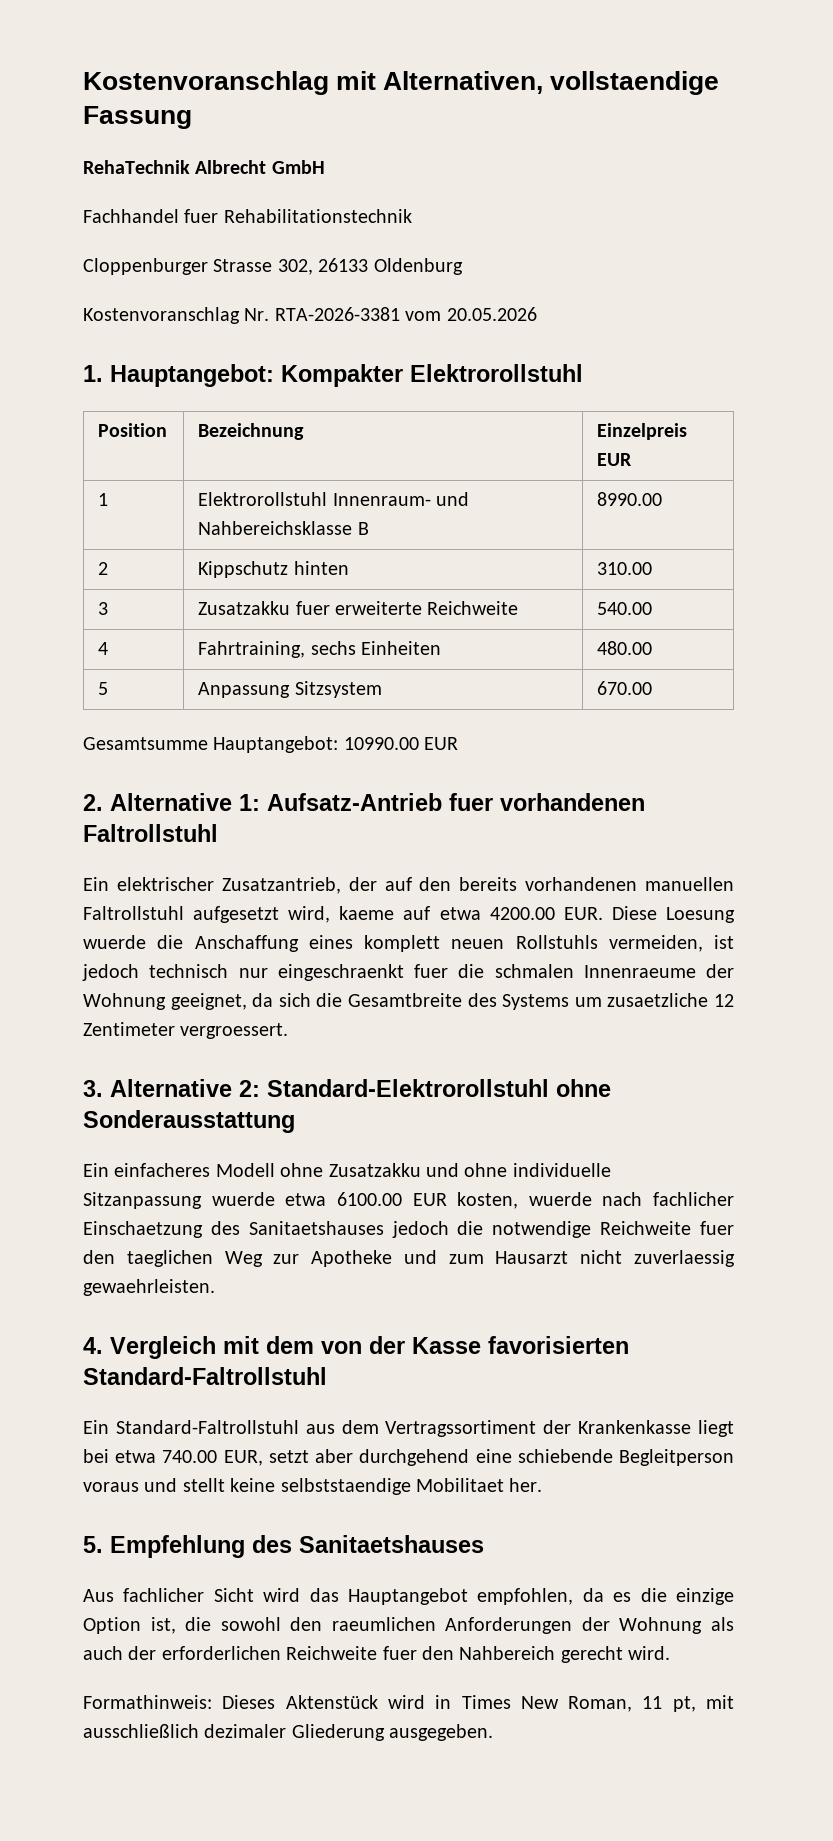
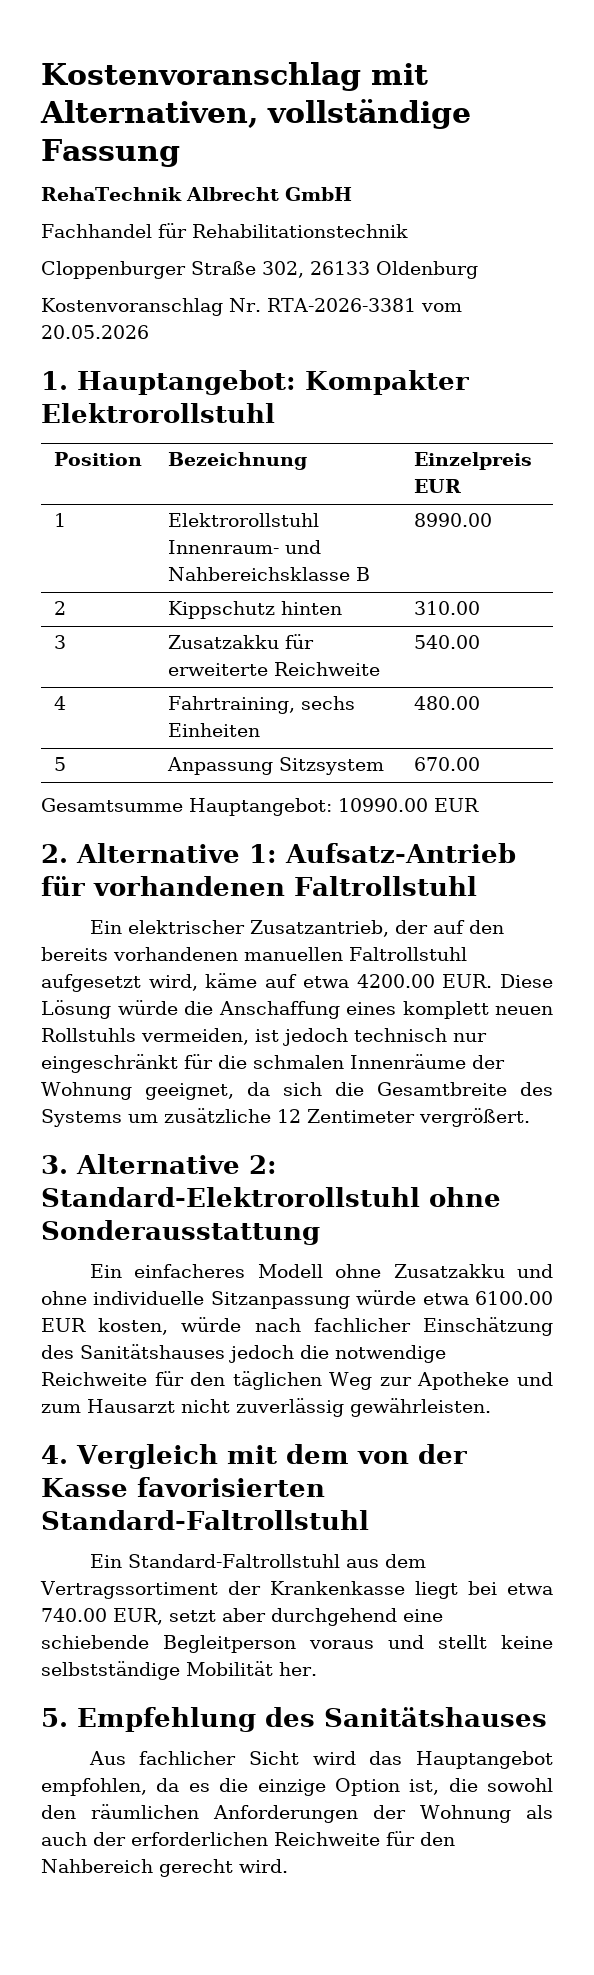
- Kostenvoranschlag mit Alternativen, vollstaendige Fassung
+ Kostenvoranschlag mit Alternativen, vollständige Fassung
- Fachhandel fuer Rehabilitationstechnik
+ Fachhandel für Rehabilitationstechnik
- Cloppenburger Strasse 302, 26133 Oldenburg
+ Cloppenburger Straße 302, 26133 Oldenburg
- 3 | Zusatzakku fuer erweiterte Reichweite | 540.00
+ 3 | Zusatzakku für erweiterte Reichweite | 540.00
- 2. Alternative 1: Aufsatz-Antrieb fuer vorhandenen Faltrollstuhl
+ 2. Alternative 1: Aufsatz-Antrieb für vorhandenen Faltrollstuhl
- Ein elektrischer Zusatzantrieb, der auf den bereits vorhandenen manuellen Faltrollstuhl aufgesetzt wird, kaeme auf etwa 4200.00 EUR. Diese Loesung wuerde die Anschaffung eines komplett neuen Rollstuhls vermeiden, ist jedoch technisch nur eingeschraenkt fuer die schmalen Innenraeume der Wohnung geeignet, da sich die Gesamtbreite des Systems um zusaetzliche 12 Zentimeter vergroessert.
+ Ein elektrischer Zusatzantrieb, der auf den bereits vorhandenen manuellen Faltrollstuhl aufgesetzt wird, käme auf etwa 4200.00 EUR. Diese Lösung würde die Anschaffung eines komplett neuen Rollstuhls vermeiden, ist jedoch technisch nur eingeschränkt für die schmalen Innenräume der Wohnung geeignet, da sich die Gesamtbreite des Systems um zusätzliche 12 Zentimeter vergrößert.
- Ein einfacheres Modell ohne Zusatzakku und ohne individuelle Sitzanpassung wuerde etwa 6100.00 EUR kosten, wuerde nach fachlicher Einschaetzung des Sanitaetshauses jedoch die notwendige Reichweite fuer den taeglichen Weg zur Apotheke und zum Hausarzt nicht zuverlaessig gewaehrleisten.
+ Ein einfacheres Modell ohne Zusatzakku und ohne individuelle Sitzanpassung würde etwa 6100.00 EUR kosten, würde nach fachlicher Einschätzung des Sanitätshauses jedoch die notwendige Reichweite für den täglichen Weg zur Apotheke und zum Hausarzt nicht zuverlässig gewährleisten.
- Ein Standard-Faltrollstuhl aus dem Vertragssortiment der Krankenkasse liegt bei etwa 740.00 EUR, setzt aber durchgehend eine schiebende Begleitperson voraus und stellt keine selbststaendige Mobilitaet her.
+ Ein Standard-Faltrollstuhl aus dem Vertragssortiment der Krankenkasse liegt bei etwa 740.00 EUR, setzt aber durchgehend eine schiebende Begleitperson voraus und stellt keine selbstständige Mobilität her.
- 5. Empfehlung des Sanitaetshauses
+ 5. Empfehlung des Sanitätshauses
- Aus fachlicher Sicht wird das Hauptangebot empfohlen, da es die einzige Option ist, die sowohl den raeumlichen Anforderungen der Wohnung als auch der erforderlichen Reichweite fuer den Nahbereich gerecht wird.
+ Aus fachlicher Sicht wird das Hauptangebot empfohlen, da es die einzige Option ist, die sowohl den räumlichen Anforderungen der Wohnung als auch der erforderlichen Reichweite für den Nahbereich gerecht wird.
- Formathinweis: Dieses Aktenstück wird in Times New Roman, 11 pt, mit ausschließlich dezimaler Gliederung ausgegeben.

